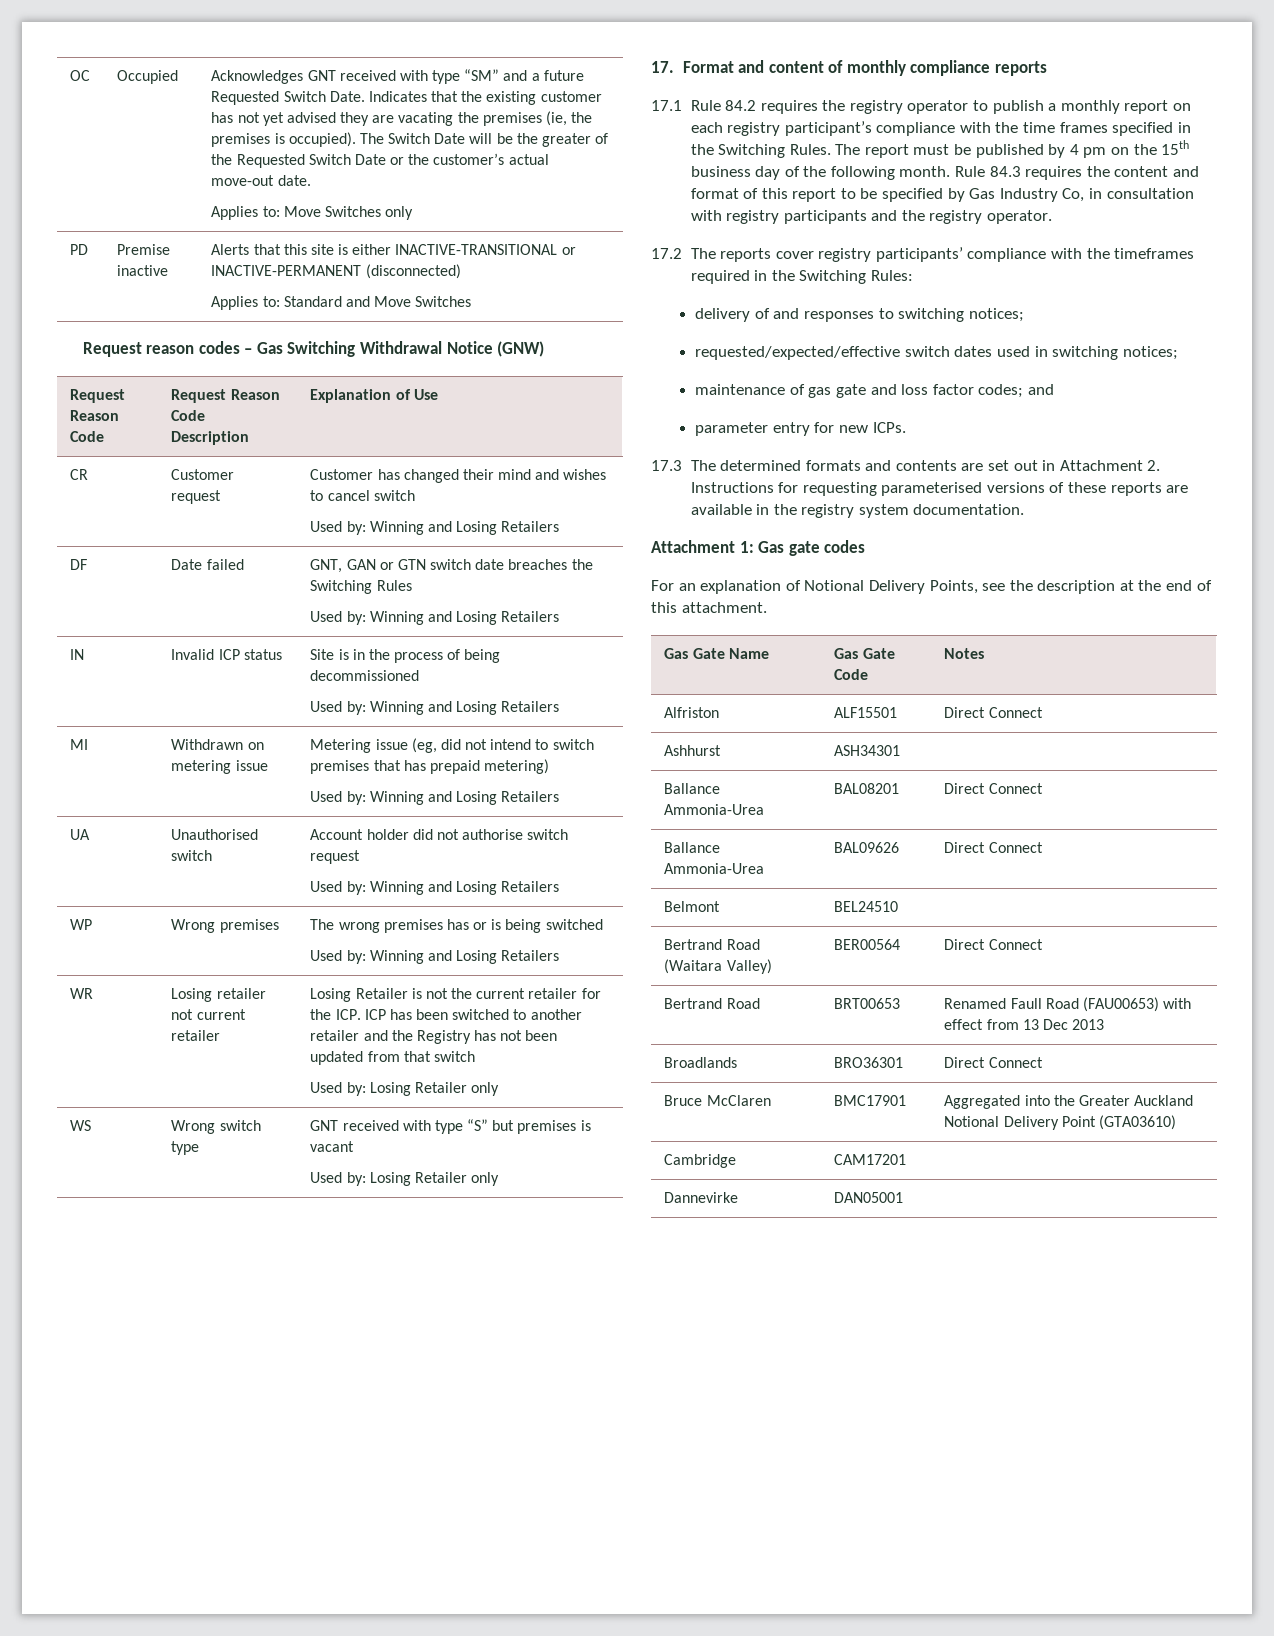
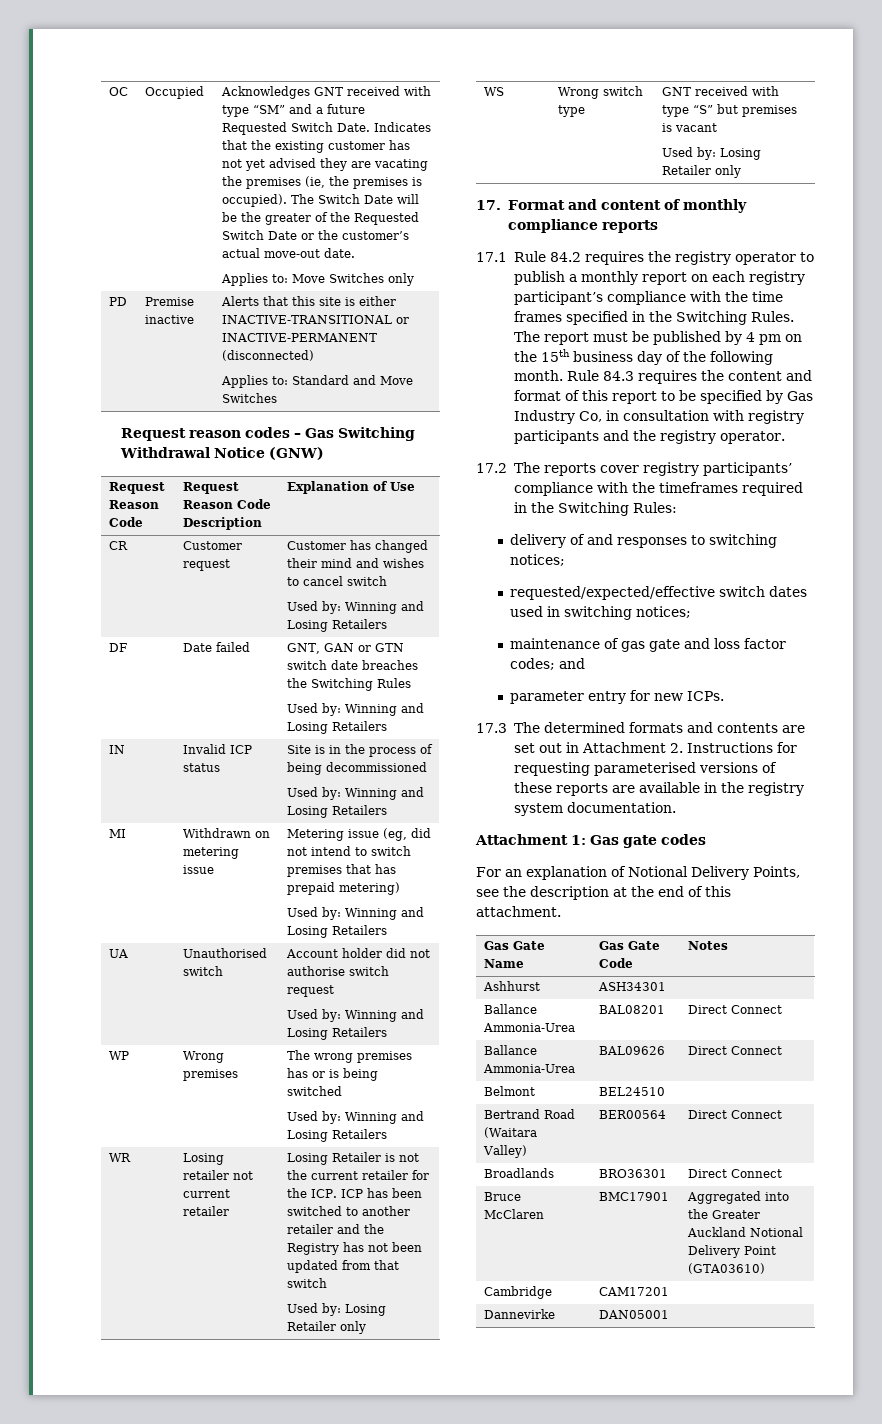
- Alfriston | ALF15501 | Direct Connect
- Bertrand Road | BRT00653 | Renamed Faull Road (FAU00653) with effect from 13 Dec 2013

